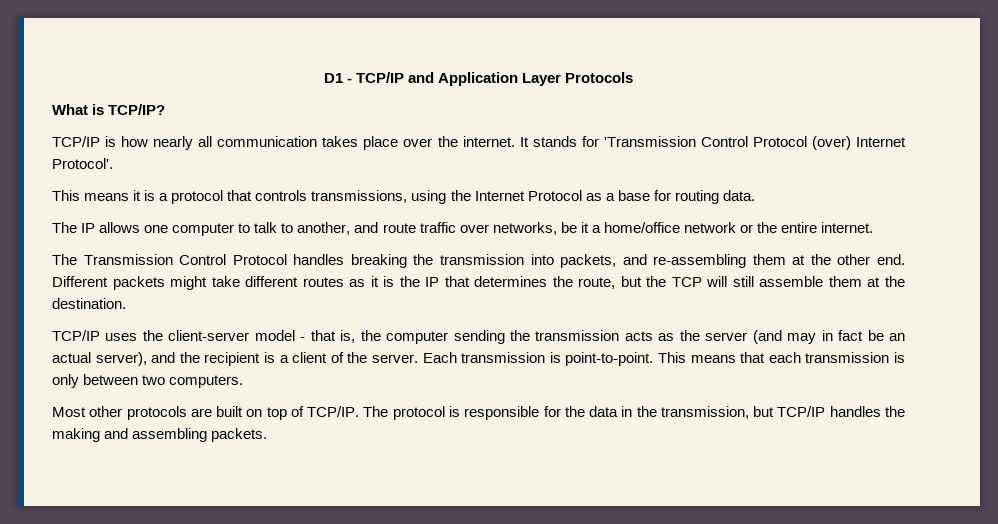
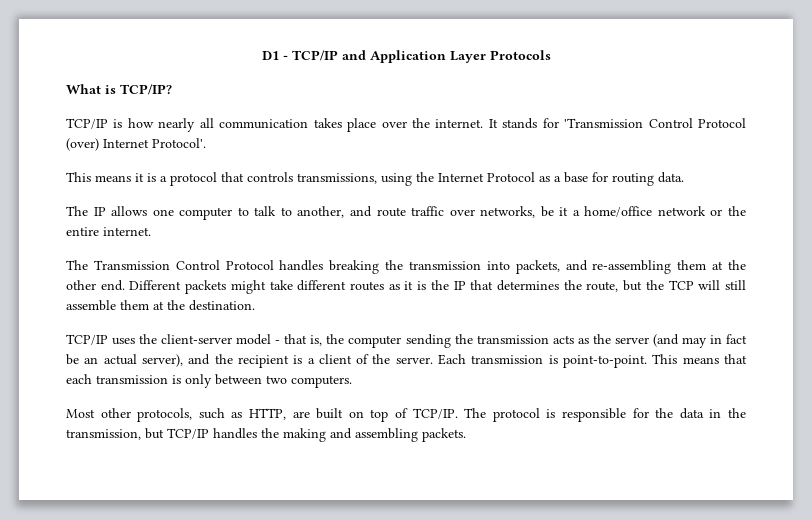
- Most other protocols are built on top of TCP/IP.
+ Most other protocols, such as HTTP, are built on top of TCP/IP.

